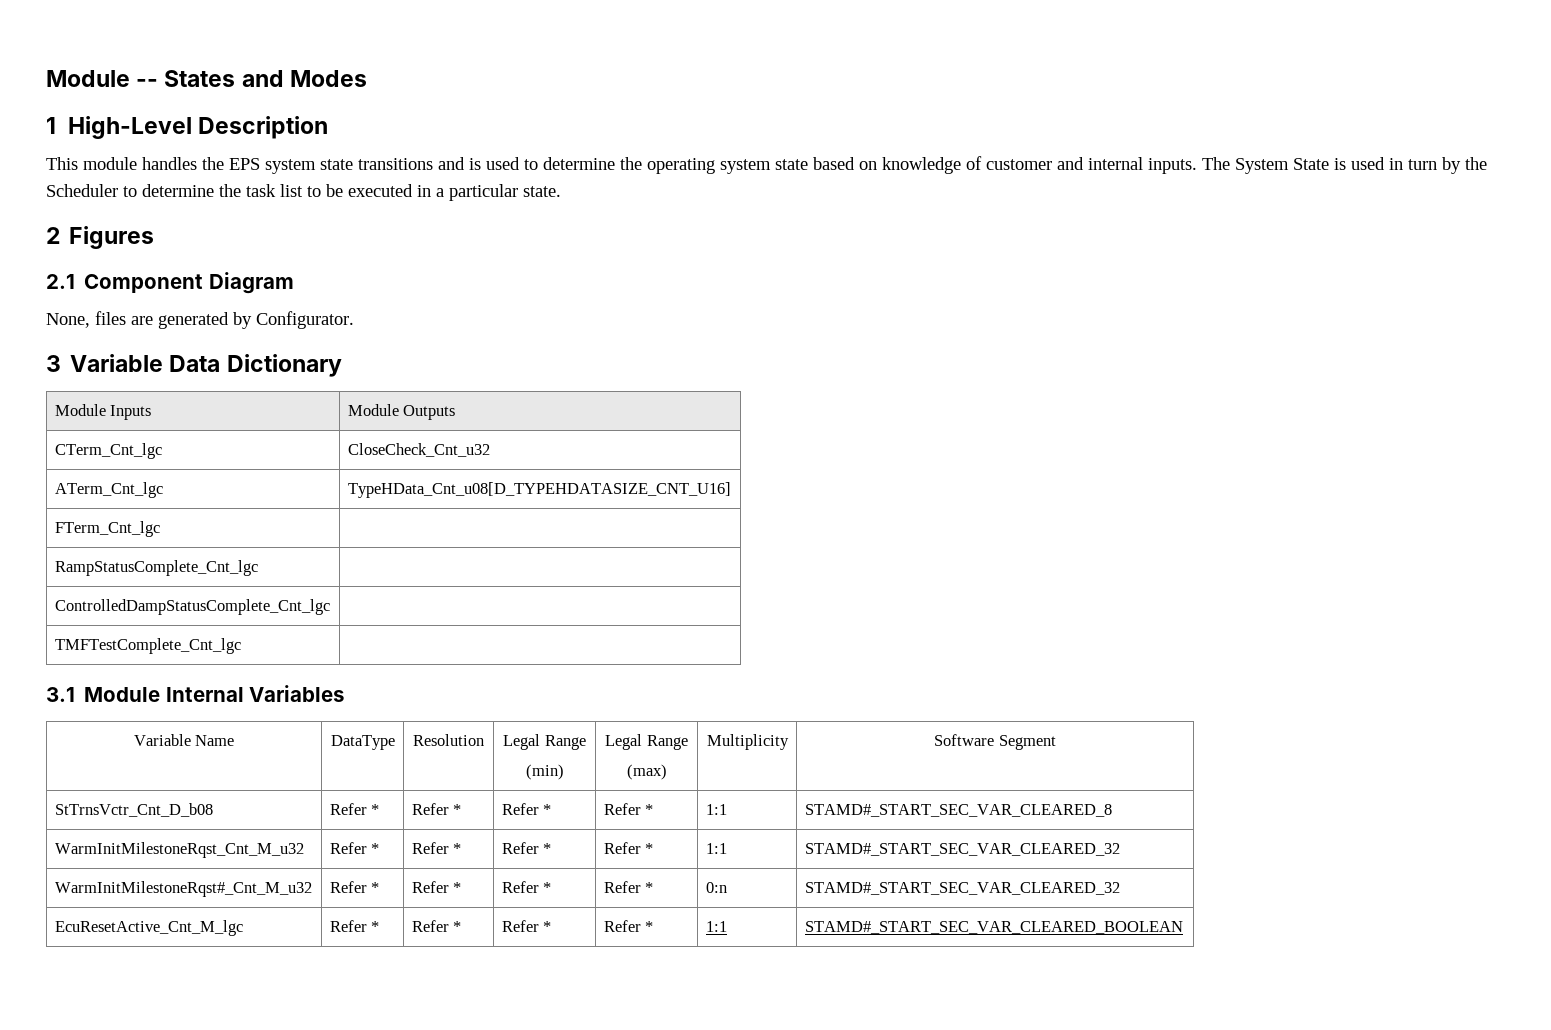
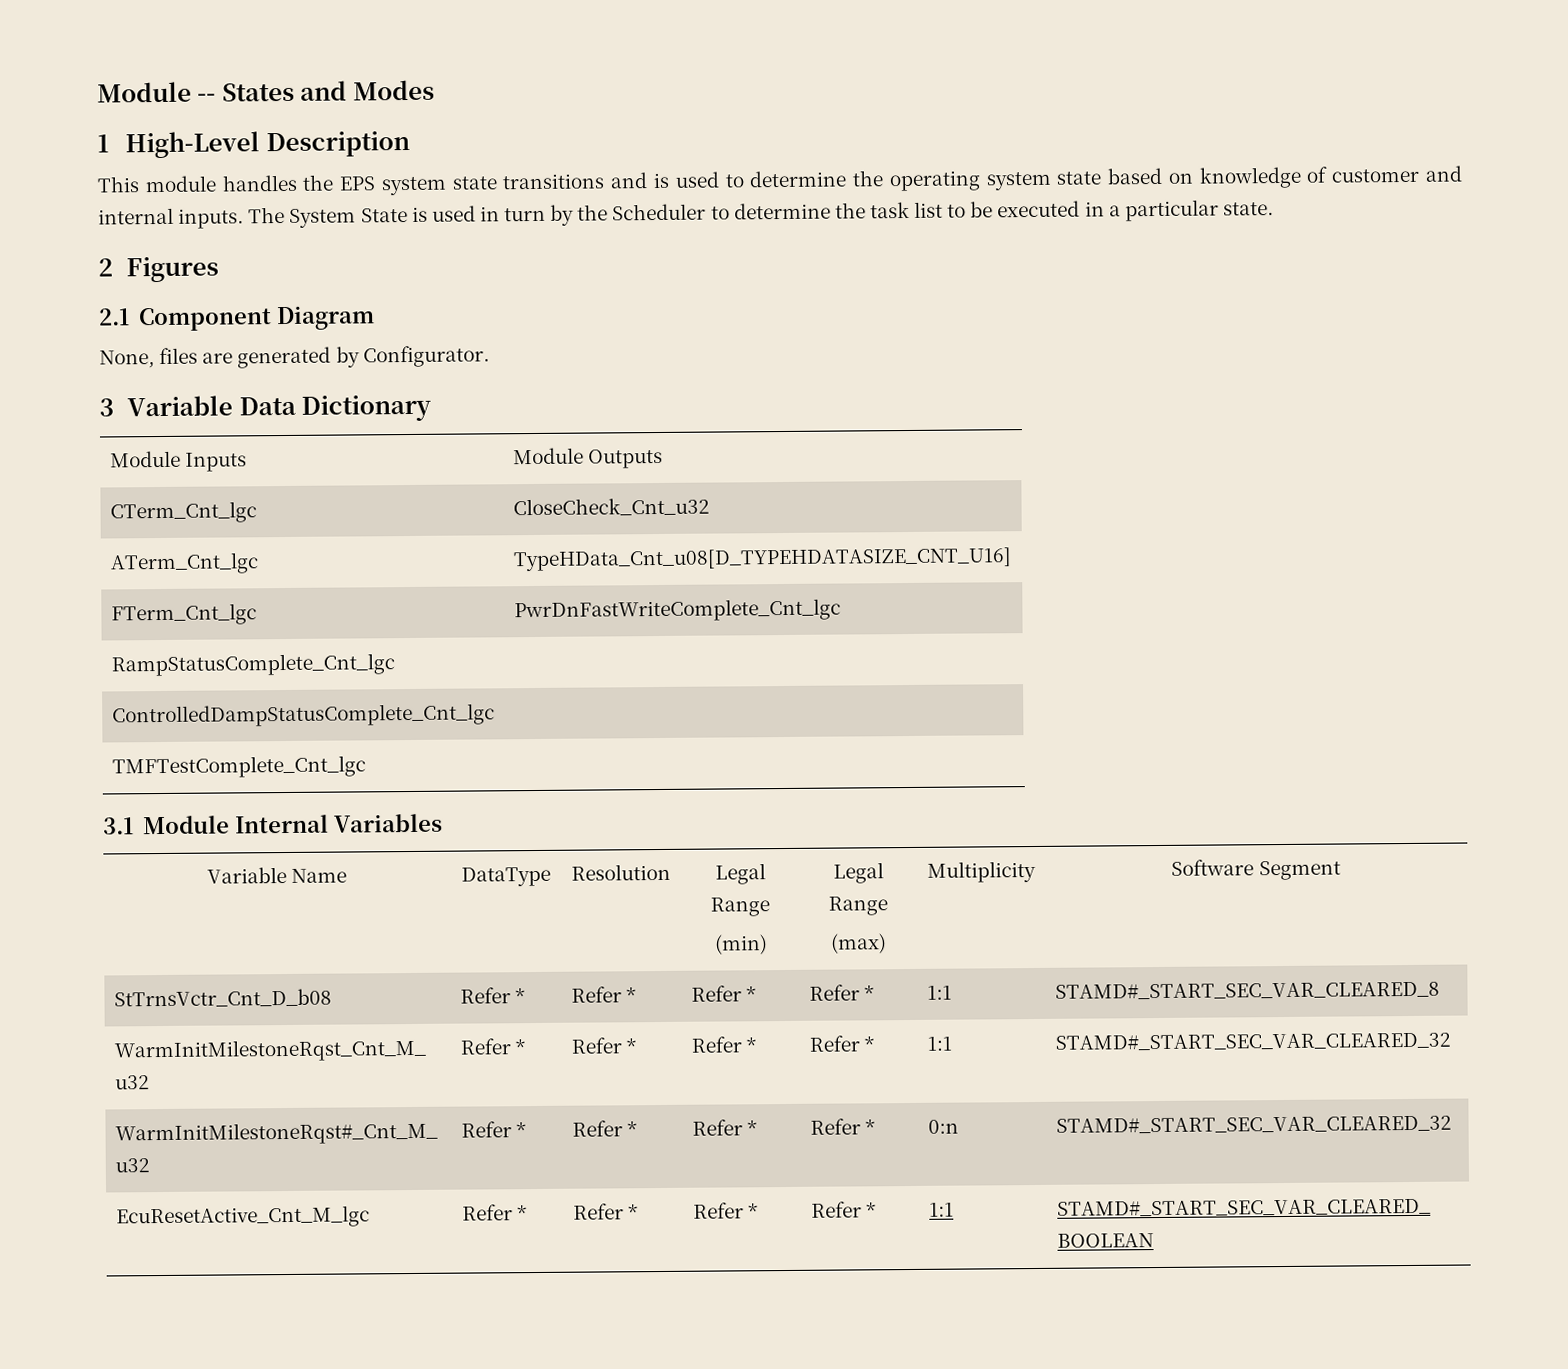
- FTerm_Cnt_lgc |
+ FTerm_Cnt_lgc | PwrDnFastWriteComplete_Cnt_lgc

